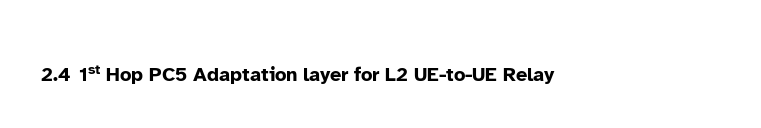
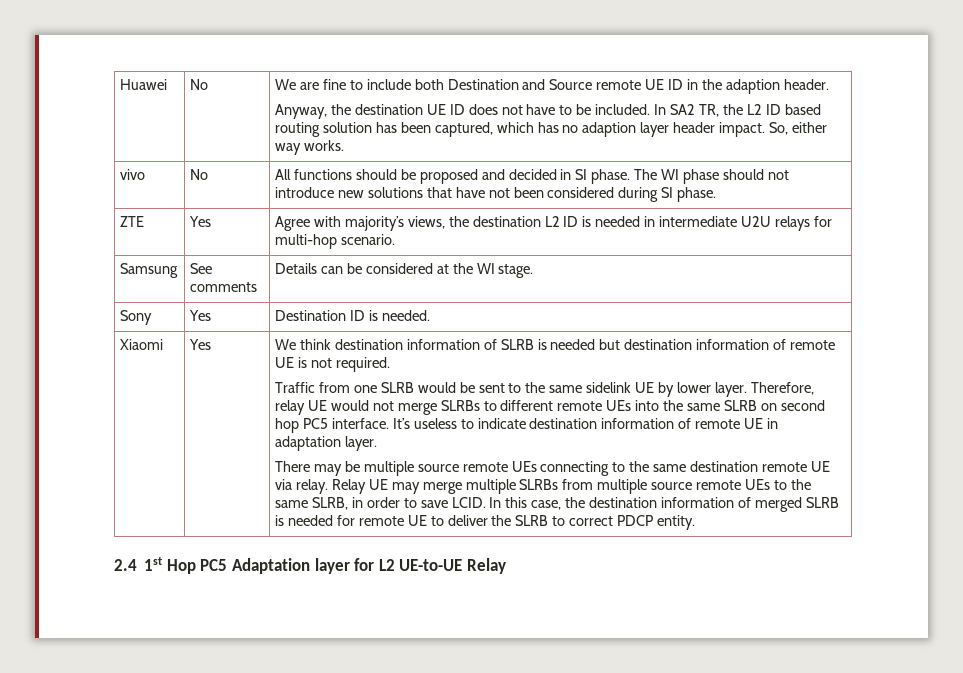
+ Huawei | No | We are fine to include both Destination and Source remote UE ID in the adaption header.
+ Anyway, the destination UE ID does not have to be included. In SA2 TR, the L2 ID based routing solution has been captured, which has no adaption layer header impact. So, either way works.
+ vivo | No | All functions should be proposed and decided in SI phase. The WI phase should not introduce new solutions that have not been considered during SI phase.
+ ZTE | Yes | Agree with majority’s views, the destination L2 ID is needed in intermediate U2U relays for multi-hop scenario.
+ Samsung | See comments | Details can be considered at the WI stage.
+ Sony | Yes | Destination ID is needed.
+ Xiaomi | Yes | We think destination information of SLRB is needed but destination information of remote UE is not required.
+ Traffic from one SLRB would be sent to the same sidelink UE by lower layer. Therefore, relay UE would not merge SLRBs to different remote UEs into the same SLRB on second hop PC5 interface. It’s useless to indicate destination information of remote UE in adaptation layer.
+ There may be multiple source remote UEs connecting to the same destination remote UE via relay. Relay UE may merge multiple SLRBs from multiple source remote UEs to the same SLRB, in order to save LCID. In this case, the destination information of merged SLRB is needed for remote UE to deliver the SLRB to correct PDCP entity.

